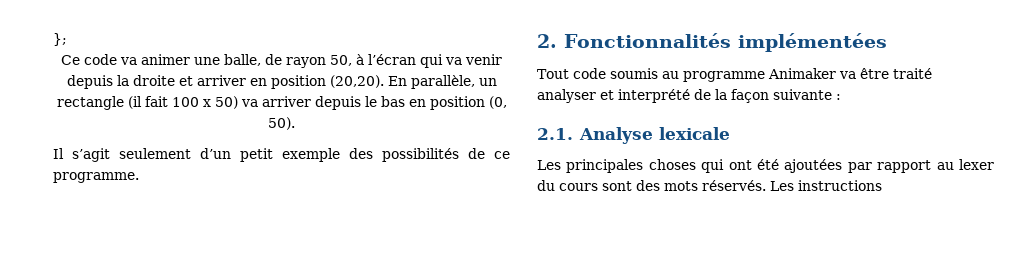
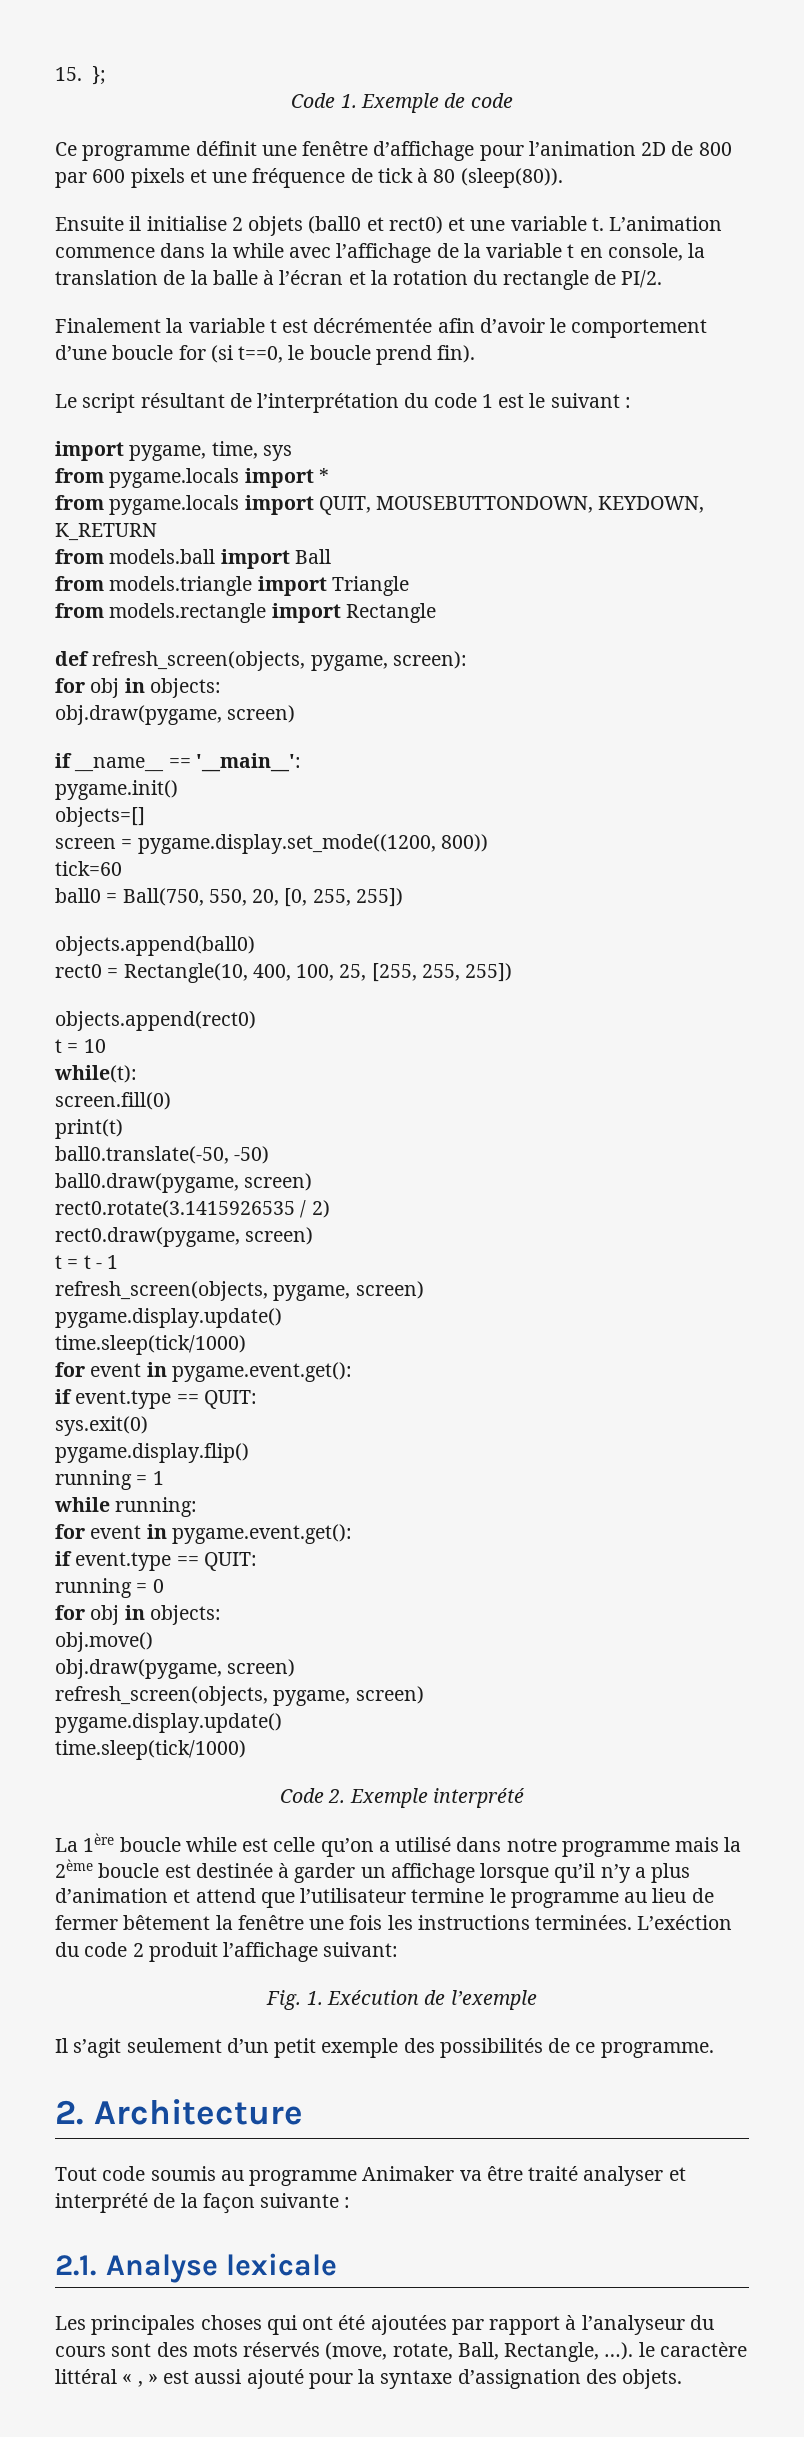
- };
+ 15. };
- Ce code va animer une balle, de rayon 50, à l’écran qui va venir depuis la droite et arriver en position (20,20). En parallèle, un rectangle (il fait 100 x 50) va arriver depuis le bas en position (0, 50).
+ Code 1. Exemple de code
+ Ce programme définit une fenêtre d’affichage pour l’animation 2D de 800 par 600 pixels et une fréquence de tick à 80 (sleep(80)).
+ Ensuite il initialise 2 objets (ball0 et rect0) et une variable t. L’animation commence dans la while avec l’affichage de la variable t en console, la translation de la balle à l’écran et la rotation du rectangle de PI/2.
+ Finalement la variable t est décrémentée afin d’avoir le comportement d’une boucle for (si t==0, le boucle prend fin).
+ Le script résultant de l’interprétation du code 1 est le suivant :
+ import pygame, time, sys
+ from pygame.locals import *
+ from pygame.locals import QUIT, MOUSEBUTTONDOWN, KEYDOWN, K_RETURN
+ from models.ball import Ball
+ from models.triangle import Triangle
+ from models.rectangle import Rectangle
+ def refresh_screen(objects, pygame, screen):
+ for obj in objects:
+ obj.draw(pygame, screen)
+ if __name__ == '__main__':
+ pygame.init()
+ objects=[]
+ screen = pygame.display.set_mode((1200, 800))
+ tick=60
+ ball0 = Ball(750, 550, 20, [0, 255, 255])
+ objects.append(ball0)
+ rect0 = Rectangle(10, 400, 100, 25, [255, 255, 255])
+ objects.append(rect0)
+ t = 10
+ while(t):
+ screen.fill(0)
+ print(t)
+ ball0.translate(-50, -50)
+ ball0.draw(pygame, screen)
+ rect0.rotate(3.1415926535 / 2)
+ rect0.draw(pygame, screen)
+ t = t - 1
+ refresh_screen(objects, pygame, screen)
+ pygame.display.update()
+ time.sleep(tick/1000)
+ for event in pygame.event.get():
+ if event.type == QUIT:
+ sys.exit(0)
+ pygame.display.flip()
+ running = 1
+ while running:
+ for event in pygame.event.get():
+ if event.type == QUIT:
+ running = 0
+ for obj in objects:
+ obj.move()
+ obj.draw(pygame, screen)
+ refresh_screen(objects, pygame, screen)
+ pygame.display.update()
+ time.sleep(tick/1000)
+ Code 2. Exemple interprété
+ La 1ère boucle while est celle qu’on a utilisé dans notre programme mais la 2ème boucle est destinée à garder un affichage lorsque qu’il n’y a plus d’animation et attend que l’utilisateur termine le programme au lieu de fermer bêtement la fenêtre une fois les instructions terminées. L’exéction du code 2 produit l’affichage suivant:
+ Fig. 1. Exécution de l’exemple
- 2. Fonctionnalités implémentées
+ 2. Architecture
- Les principales choses qui ont été ajoutées par rapport au lexer du cours sont des mots réservés. Les instructions
+ Les principales choses qui ont été ajoutées par rapport à l’analyseur du cours sont des mots réservés (move, rotate, Ball, Rectangle, …). le caractère littéral « , » est aussi ajouté pour la syntaxe d’assignation des objets.

